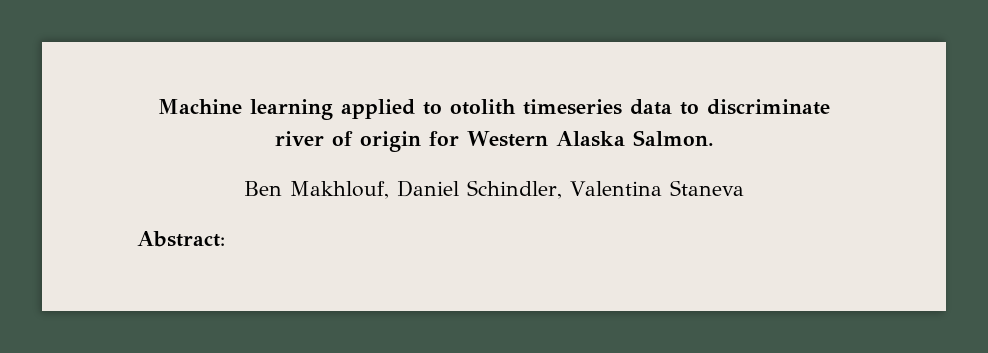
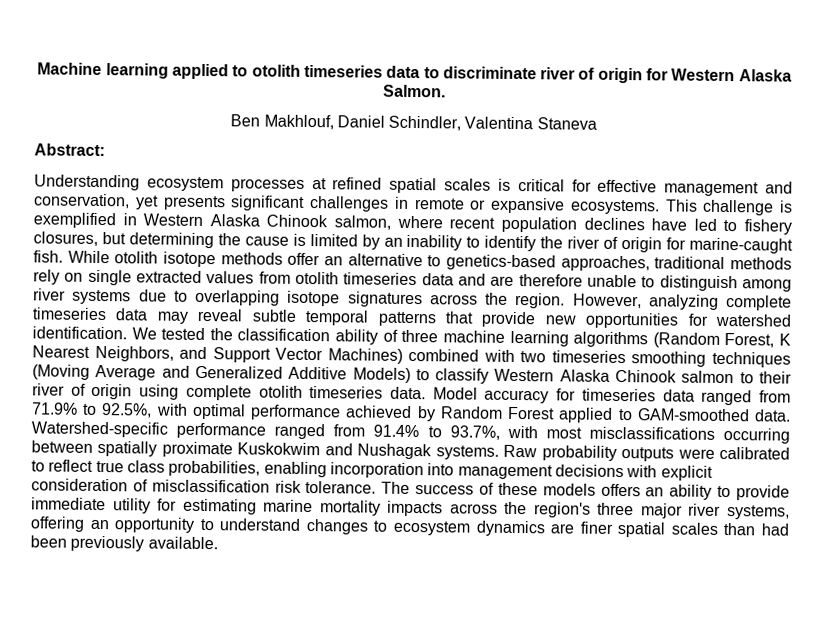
+ Understanding ecosystem processes at refined spatial scales is critical for effective management and conservation, yet presents significant challenges in remote or expansive ecosystems. This challenge is exemplified in Western Alaska Chinook salmon, where recent population declines have led to fishery closures, but determining the cause is limited by an inability to identify the river of origin for marine-caught fish. While otolith isotope methods offer an alternative to genetics-based approaches, traditional methods rely on single extracted values from otolith timeseries data and are therefore unable to distinguish among river systems due to overlapping isotope signatures across the region. However, analyzing complete timeseries data may reveal subtle temporal patterns that provide new opportunities for watershed identification. We tested the classification ability of three machine learning algorithms (Random Forest, K Nearest Neighbors, and Support Vector Machines) combined with two timeseries smoothing techniques (Moving Average and Generalized Additive Models) to classify Western Alaska Chinook salmon to their river of origin using complete otolith timeseries data. Model accuracy for timeseries data ranged from 71.9% to 92.5%, with optimal performance achieved by Random Forest applied to GAM-smoothed data. Watershed-specific performance ranged from 91.4% to 93.7%, with most misclassifications occurring between spatially proximate Kuskokwim and Nushagak systems. Raw probability outputs were calibrated to reflect true class probabilities, enabling incorporation into management decisions with explicit consideration of misclassification risk tolerance. The success of these models offers an ability to provide immediate utility for estimating marine mortality impacts across the region's three major river systems, offering an opportunity to understand changes to ecosystem dynamics are finer spatial scales than had been previously available.

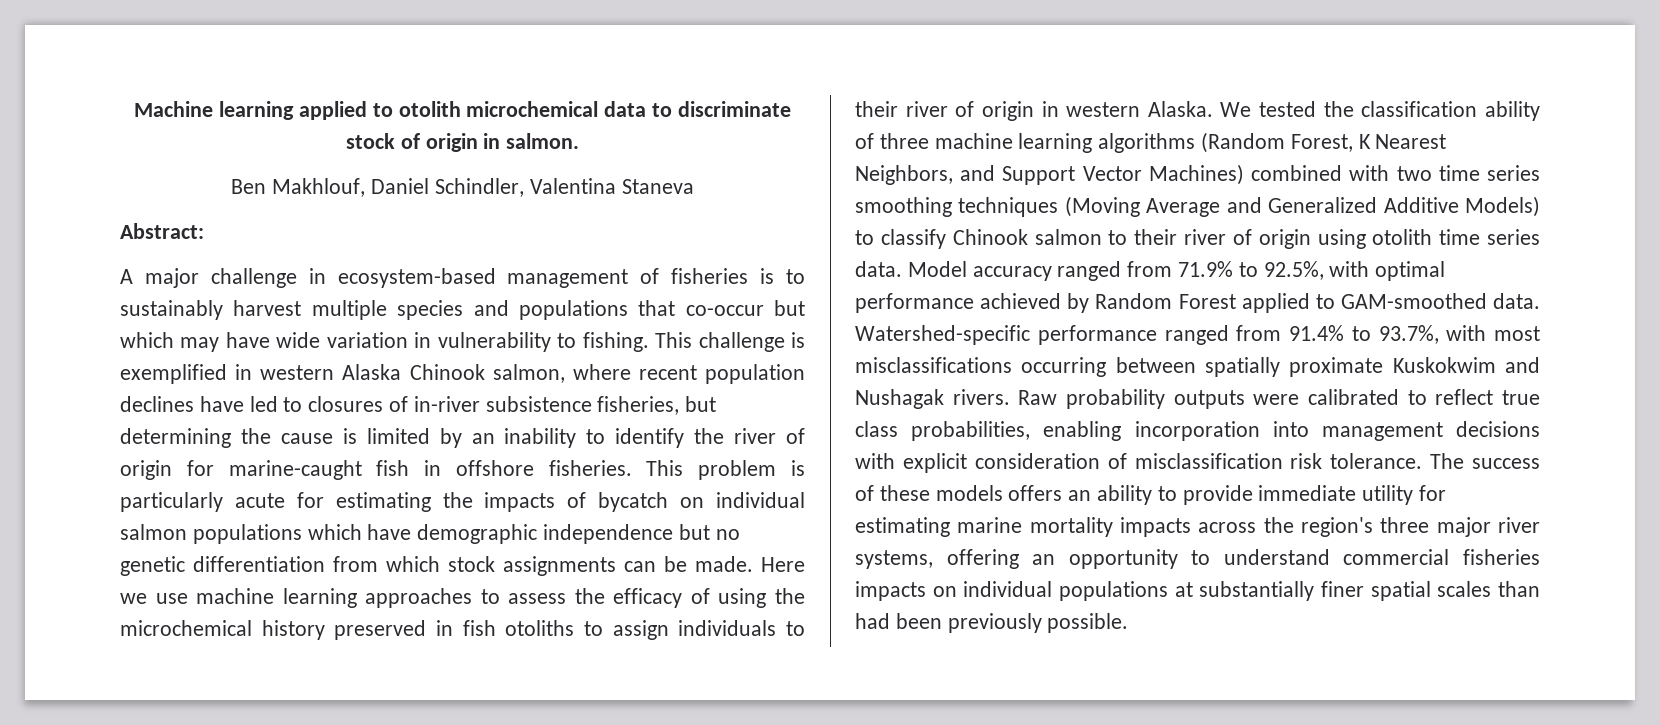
- Machine learning applied to otolith timeseries data to discriminate river of origin for Western Alaska Salmon.
+ Machine learning applied to otolith microchemical data to discriminate stock of origin in salmon.
- Understanding ecosystem processes at refined spatial scales is critical for effective management and conservation, yet presents significant challenges in remote or expansive ecosystems.
+ A major challenge in ecosystem-based management of fisheries is to sustainably harvest multiple species and populations that co-occur but which may have wide variation in vulnerability to fishing.
- This challenge is exemplified in Western Alaska Chinook salmon, where recent population declines have led to fishery closures, but determining the cause is limited by an inability to identify the river of origin for marine-caught fish. While otolith isotope methods offer an alternative to genetics-based approaches, traditional methods rely on single extracted values from otolith timeseries data and are therefore unable to distinguish among river systems due to overlapping isotope signatures across the region. However, analyzing complete timeseries data may reveal subtle temporal patterns that provide new opportunities for watershed identification.
+ This challenge is exemplified in western Alaska Chinook salmon, where recent population declines have led to closures of in-river subsistence fisheries, but determining the cause is limited by an inability to identify the river of origin for marine-caught fish in offshore fisheries. This problem is particularly acute for estimating the impacts of bycatch on individual salmon populations which have demographic independence but no genetic differentiation from which stock assignments can be made. Here we use machine learning approaches to assess the efficacy of using the microchemical history preserved in fish otoliths to assign individuals to their river of origin in western Alaska.
- We tested the classification ability of three machine learning algorithms (Random Forest, K Nearest Neighbors, and Support Vector Machines) combined with two timeseries smoothing techniques (Moving Average and Generalized Additive Models) to classify Western Alaska Chinook salmon to their river of origin using complete otolith timeseries data. Model accuracy for timeseries data ranged from 71.9% to 92.5%, with optimal performance achieved by Random Forest applied to GAM-smoothed data.
+ We tested the classification ability of three machine learning algorithms (Random Forest, K Nearest Neighbors, and Support Vector Machines) combined with two time series smoothing techniques (Moving Average and Generalized Additive Models) to classify Chinook salmon to their river of origin using otolith time series data. Model accuracy ranged from 71.9% to 92.5%, with optimal performance achieved by Random Forest applied to GAM-smoothed data.
- Watershed-specific performance ranged from 91.4% to 93.7%, with most misclassifications occurring between spatially proximate Kuskokwim and Nushagak systems.
+ Watershed-specific performance ranged from 91.4% to 93.7%, with most misclassifications occurring between spatially proximate Kuskokwim and Nushagak rivers.
- The success of these models offers an ability to provide immediate utility for estimating marine mortality impacts across the region's three major river systems, offering an opportunity to understand changes to ecosystem dynamics are finer spatial scales than had been previously available.
+ The success of these models offers an ability to provide immediate utility for estimating marine mortality impacts across the region's three major river systems, offering an opportunity to understand commercial fisheries impacts on individual populations at substantially finer spatial scales than had been previously possible.

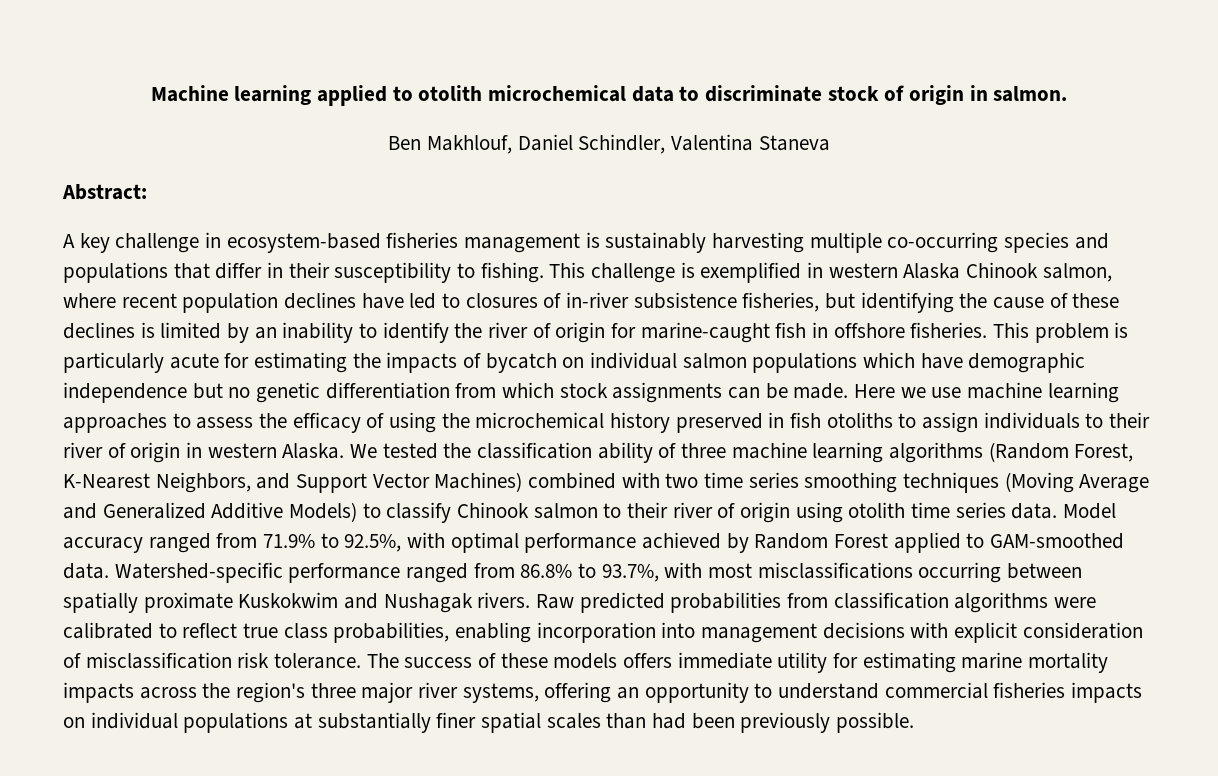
- A major challenge in ecosystem-based management of fisheries is to sustainably harvest multiple species and populations that co-occur but which may have wide variation in vulnerability to fishing.
+ A key challenge in ecosystem-based fisheries management is sustainably harvesting multiple co-occurring species and populations that differ in their susceptibility to fishing.
- This challenge is exemplified in western Alaska Chinook salmon, where recent population declines have led to closures of in-river subsistence fisheries, but determining the cause is limited by an inability to identify the river of origin for marine-caught fish in offshore fisheries.
+ This challenge is exemplified in western Alaska Chinook salmon, where recent population declines have led to closures of in-river subsistence fisheries, but identifying the cause of these declines is limited by an inability to identify the river of origin for marine-caught fish in offshore fisheries.
- We tested the classification ability of three machine learning algorithms (Random Forest, K Nearest Neighbors, and Support Vector Machines) combined with two time series smoothing techniques (Moving Average and Generalized Additive Models) to classify Chinook salmon to their river of origin using otolith time series data.
+ We tested the classification ability of three machine learning algorithms (Random Forest, K-Nearest Neighbors, and Support Vector Machines) combined with two time series smoothing techniques (Moving Average and Generalized Additive Models) to classify Chinook salmon to their river of origin using otolith time series data.
- Watershed-specific performance ranged from 91.4% to 93.7%, with most misclassifications occurring between spatially proximate Kuskokwim and Nushagak rivers.
+ Watershed-specific performance ranged from 86.8% to 93.7%, with most misclassifications occurring between spatially proximate Kuskokwim and Nushagak rivers.
- Raw probability outputs were calibrated to reflect true class probabilities, enabling incorporation into management decisions with explicit consideration of misclassification risk tolerance.
+ Raw predicted probabilities from classification algorithms were calibrated to reflect true class probabilities, enabling incorporation into management decisions with explicit consideration of misclassification risk tolerance.
- The success of these models offers an ability to provide immediate utility for estimating marine mortality impacts across the region's three major river systems, offering an opportunity to understand commercial fisheries impacts on individual populations at substantially finer spatial scales than had been previously possible.
+ The success of these models offers immediate utility for estimating marine mortality impacts across the region's three major river systems, offering an opportunity to understand commercial fisheries impacts on individual populations at substantially finer spatial scales than had been previously possible.

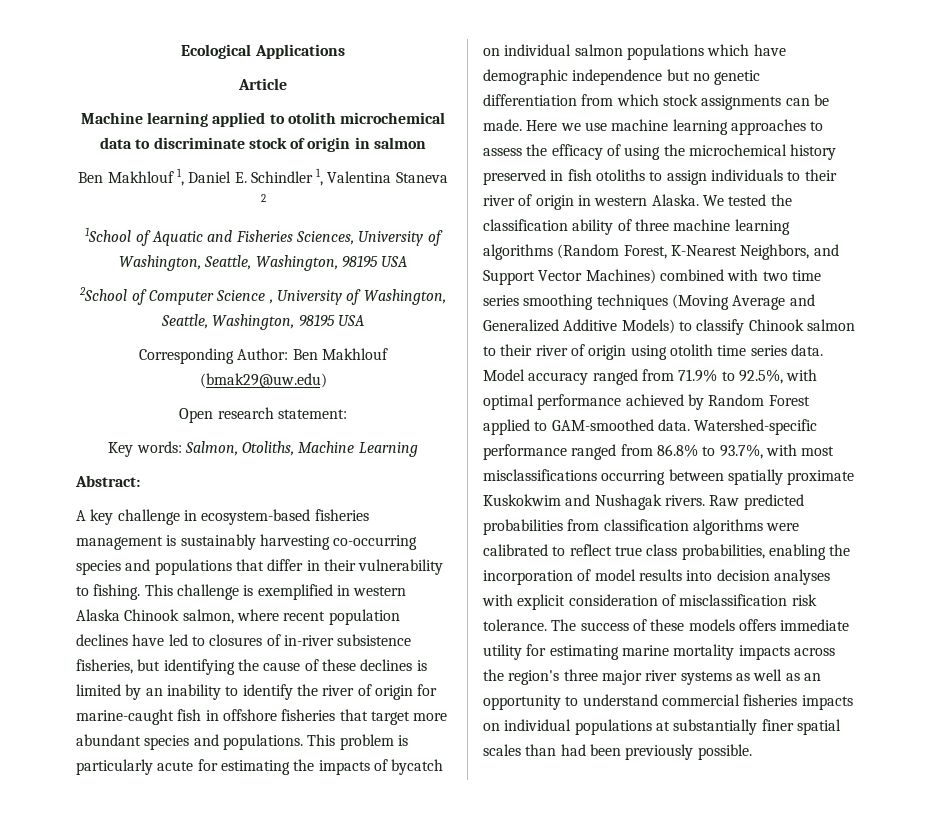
+ Ecological Applications
+ Article
- Machine learning applied to otolith microchemical data to discriminate stock of origin in salmon.
- Ben Makhlouf, Daniel Schindler, Valentina Staneva
+ Machine learning applied to otolith microchemical data to discriminate stock of origin in salmon
+ Ben Makhlouf 1, Daniel E. Schindler 1, Valentina Staneva 2
+ 1School of Aquatic and Fisheries Sciences, University of Washington, Seattle, Washington, 98195 USA
+ 2School of Computer Science , University of Washington, Seattle, Washington, 98195 USA
+ Corresponding Author: Ben Makhlouf (bmak29@uw.edu)
+ Open research statement:
+ Key words: Salmon, Otoliths, Machine Learning
- A key challenge in ecosystem-based fisheries management is sustainably harvesting multiple co-occurring species and populations that differ in their susceptibility to fishing.
+ A key challenge in ecosystem-based fisheries management is sustainably harvesting co-occurring species and populations that differ in their vulnerability to fishing.
- This challenge is exemplified in western Alaska Chinook salmon, where recent population declines have led to closures of in-river subsistence fisheries, but identifying the cause of these declines is limited by an inability to identify the river of origin for marine-caught fish in offshore fisheries.
+ This challenge is exemplified in western Alaska Chinook salmon, where recent population declines have led to closures of in-river subsistence fisheries, but identifying the cause of these declines is limited by an inability to identify the river of origin for marine-caught fish in offshore fisheries that target more abundant species and populations.
- Raw predicted probabilities from classification algorithms were calibrated to reflect true class probabilities, enabling incorporation into management decisions with explicit consideration of misclassification risk tolerance.
+ Raw predicted probabilities from classification algorithms were calibrated to reflect true class probabilities, enabling the incorporation of model results into decision analyses with explicit consideration of misclassification risk tolerance.
- The success of these models offers immediate utility for estimating marine mortality impacts across the region's three major river systems, offering an opportunity to understand commercial fisheries impacts on individual populations at substantially finer spatial scales than had been previously possible.
+ The success of these models offers immediate utility for estimating marine mortality impacts across the region's three major river systems as well as an opportunity to understand commercial fisheries impacts on individual populations at substantially finer spatial scales than had been previously possible.

